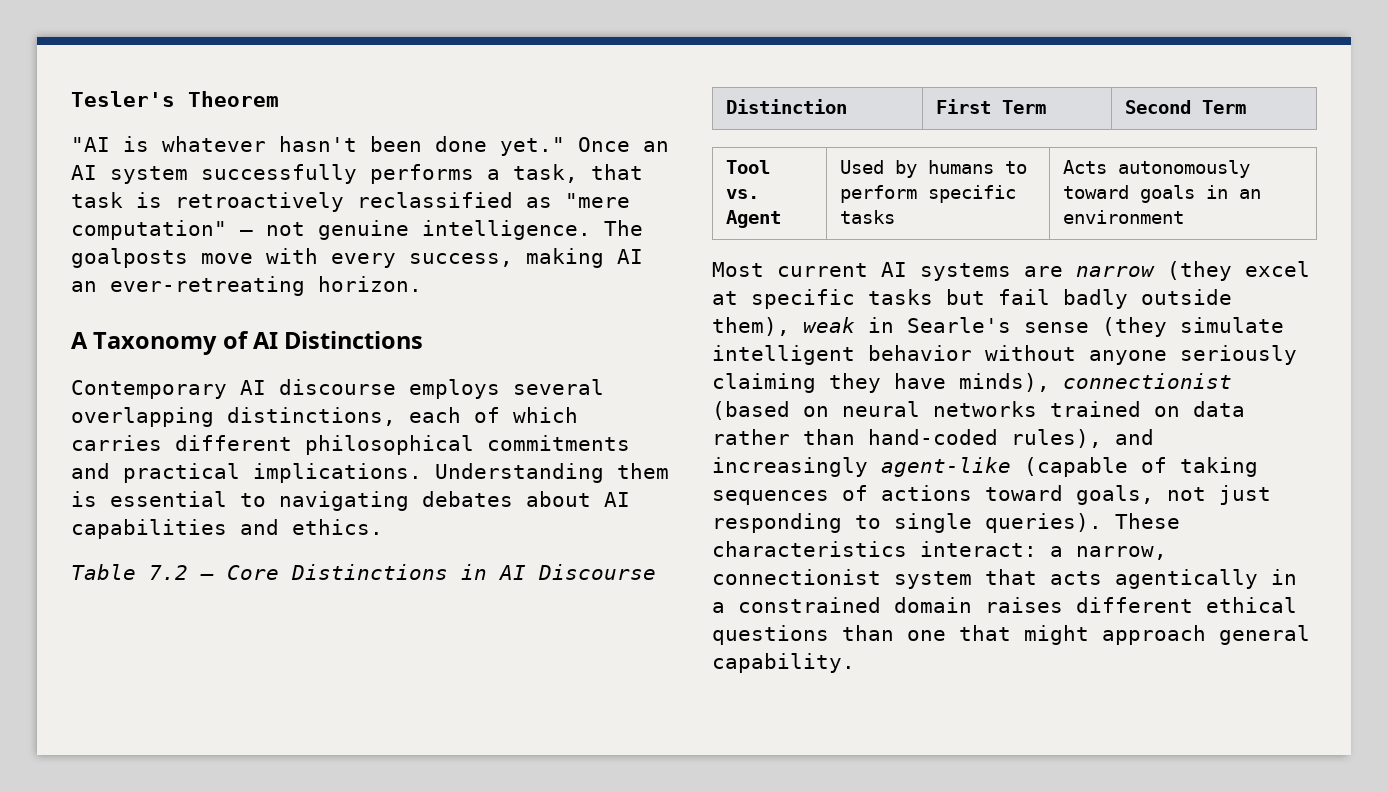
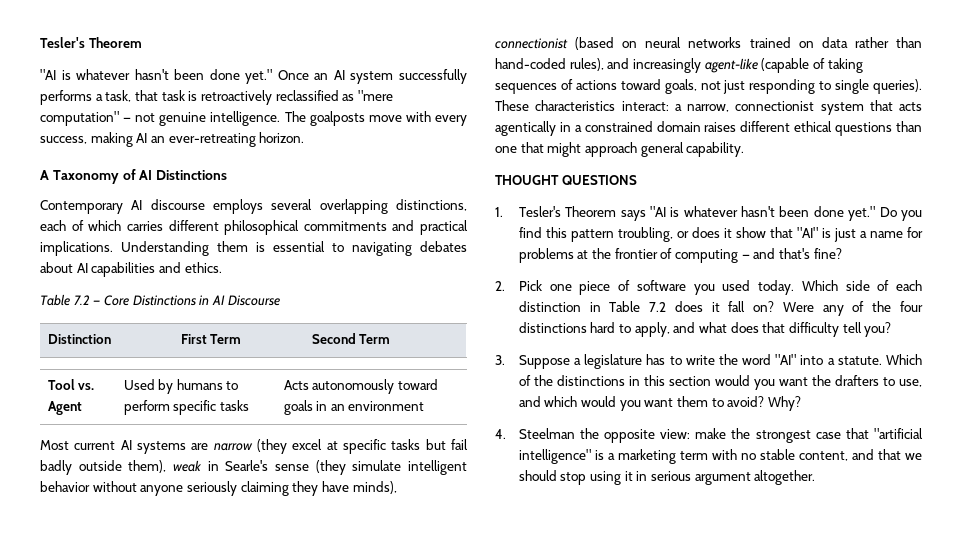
+ THOUGHT QUESTIONS
+ 1. Tesler's Theorem says "AI is whatever hasn't been done yet." Do you find this pattern troubling, or does it show that "AI" is just a name for problems at the frontier of computing — and that's fine?
+ 2. Pick one piece of software you used today. Which side of each distinction in Table 7.2 does it fall on? Were any of the four distinctions hard to apply, and what does that difficulty tell you?
+ 3. Suppose a legislature has to write the word "AI" into a statute. Which of the distinctions in this section would you want the drafters to use, and which would you want them to avoid? Why?
+ 4. Steelman the opposite view: make the strongest case that "artificial intelligence" is a marketing term with no stable content, and that we should stop using it in serious argument altogether.

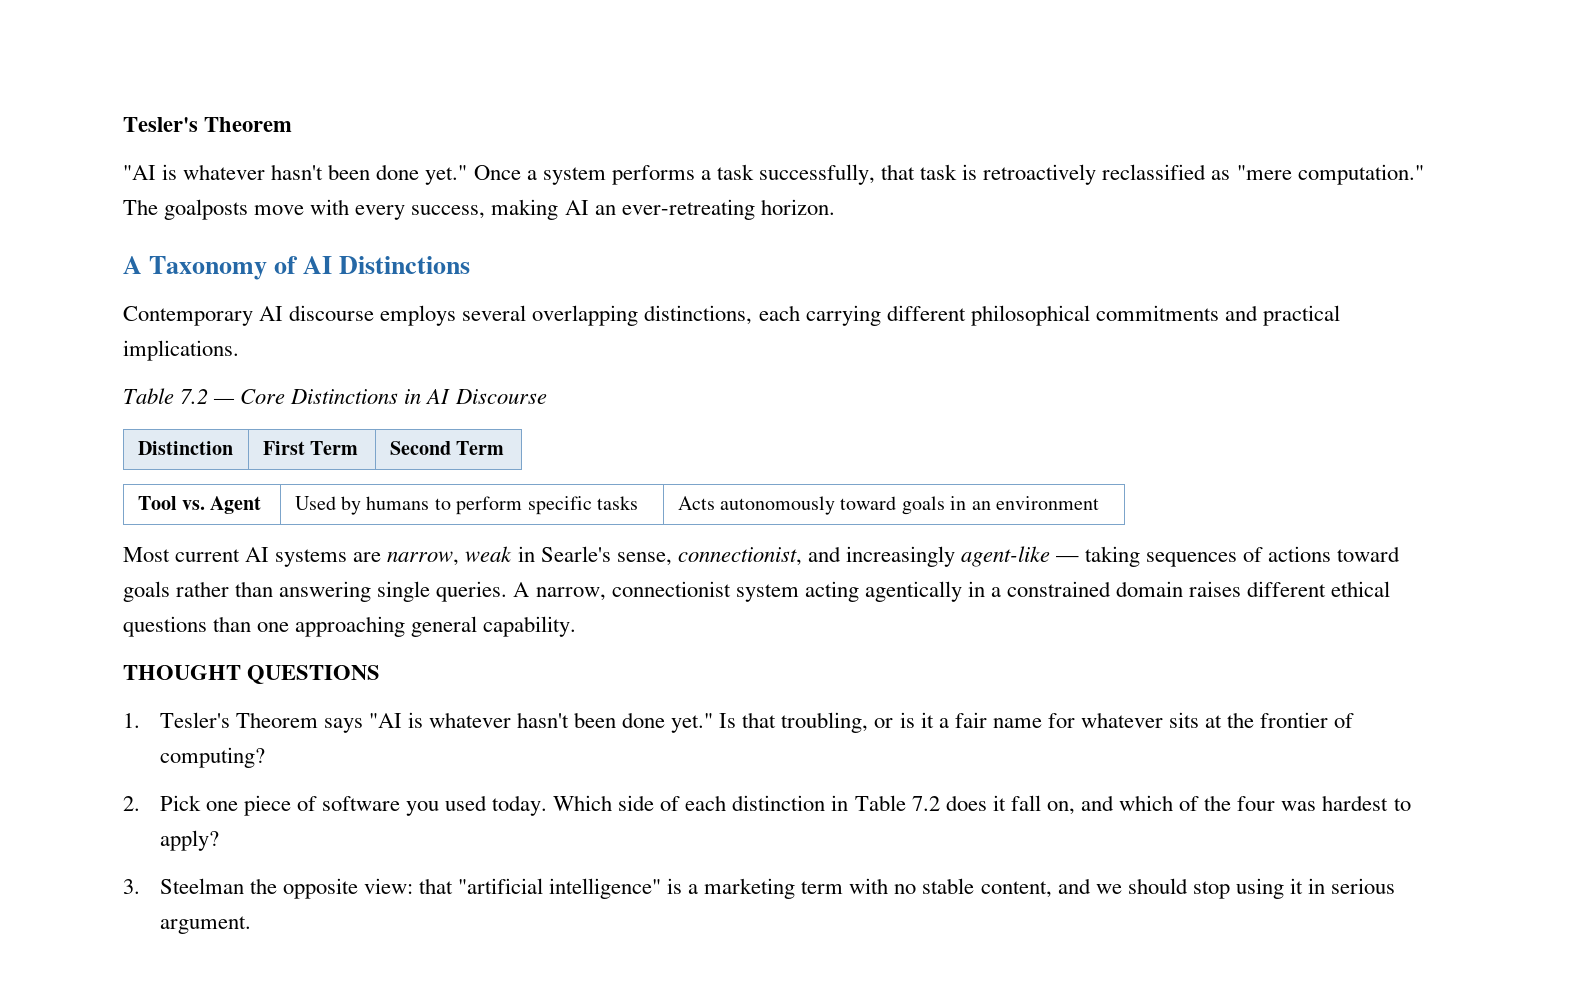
- Once an AI system successfully performs a task, that task is retroactively reclassified as "mere computation" — not genuine intelligence.
+ Once a system performs a task successfully, that task is retroactively reclassified as "mere computation."
- Contemporary AI discourse employs several overlapping distinctions, each of which carries different philosophical commitments and practical implications. Understanding them is essential to navigating debates about AI capabilities and ethics.
+ Contemporary AI discourse employs several overlapping distinctions, each carrying different philosophical commitments and practical implications.
- Most current AI systems are narrow (they excel at specific tasks but fail badly outside them), weak in Searle's sense (they simulate intelligent behavior without anyone seriously claiming they have minds), connectionist (based on neural networks trained on data rather than hand-coded rules), and increasingly agent-like (capable of taking sequences of actions toward goals, not just responding to single queries). These characteristics interact: a narrow, connectionist system that acts agentically in a constrained domain raises different ethical questions than one that might approach general capability.
+ Most current AI systems are narrow, weak in Searle's sense, connectionist, and increasingly agent-like — taking sequences of actions toward goals rather than answering single queries. A narrow, connectionist system acting agentically in a constrained domain raises different ethical questions than one approaching general capability.
- Do you find this pattern troubling, or does it show that "AI" is just a name for problems at the frontier of computing — and that's fine?
+ Is that troubling, or is it a fair name for whatever sits at the frontier of computing?
- Which side of each distinction in Table 7.2 does it fall on? Were any of the four distinctions hard to apply, and what does that difficulty tell you?
- 3. Suppose a legislature has to write the word "AI" into a statute. Which of the distinctions in this section would you want the drafters to use, and which would you want them to avoid? Why?
- 4. Steelman the opposite view: make the strongest case that "artificial intelligence" is a marketing term with no stable content, and that we should stop using it in serious argument altogether.
+ Which side of each distinction in Table 7.2 does it fall on, and which of the four was hardest to apply?
+ 3. Steelman the opposite view: that "artificial intelligence" is a marketing term with no stable content, and we should stop using it in serious argument.

